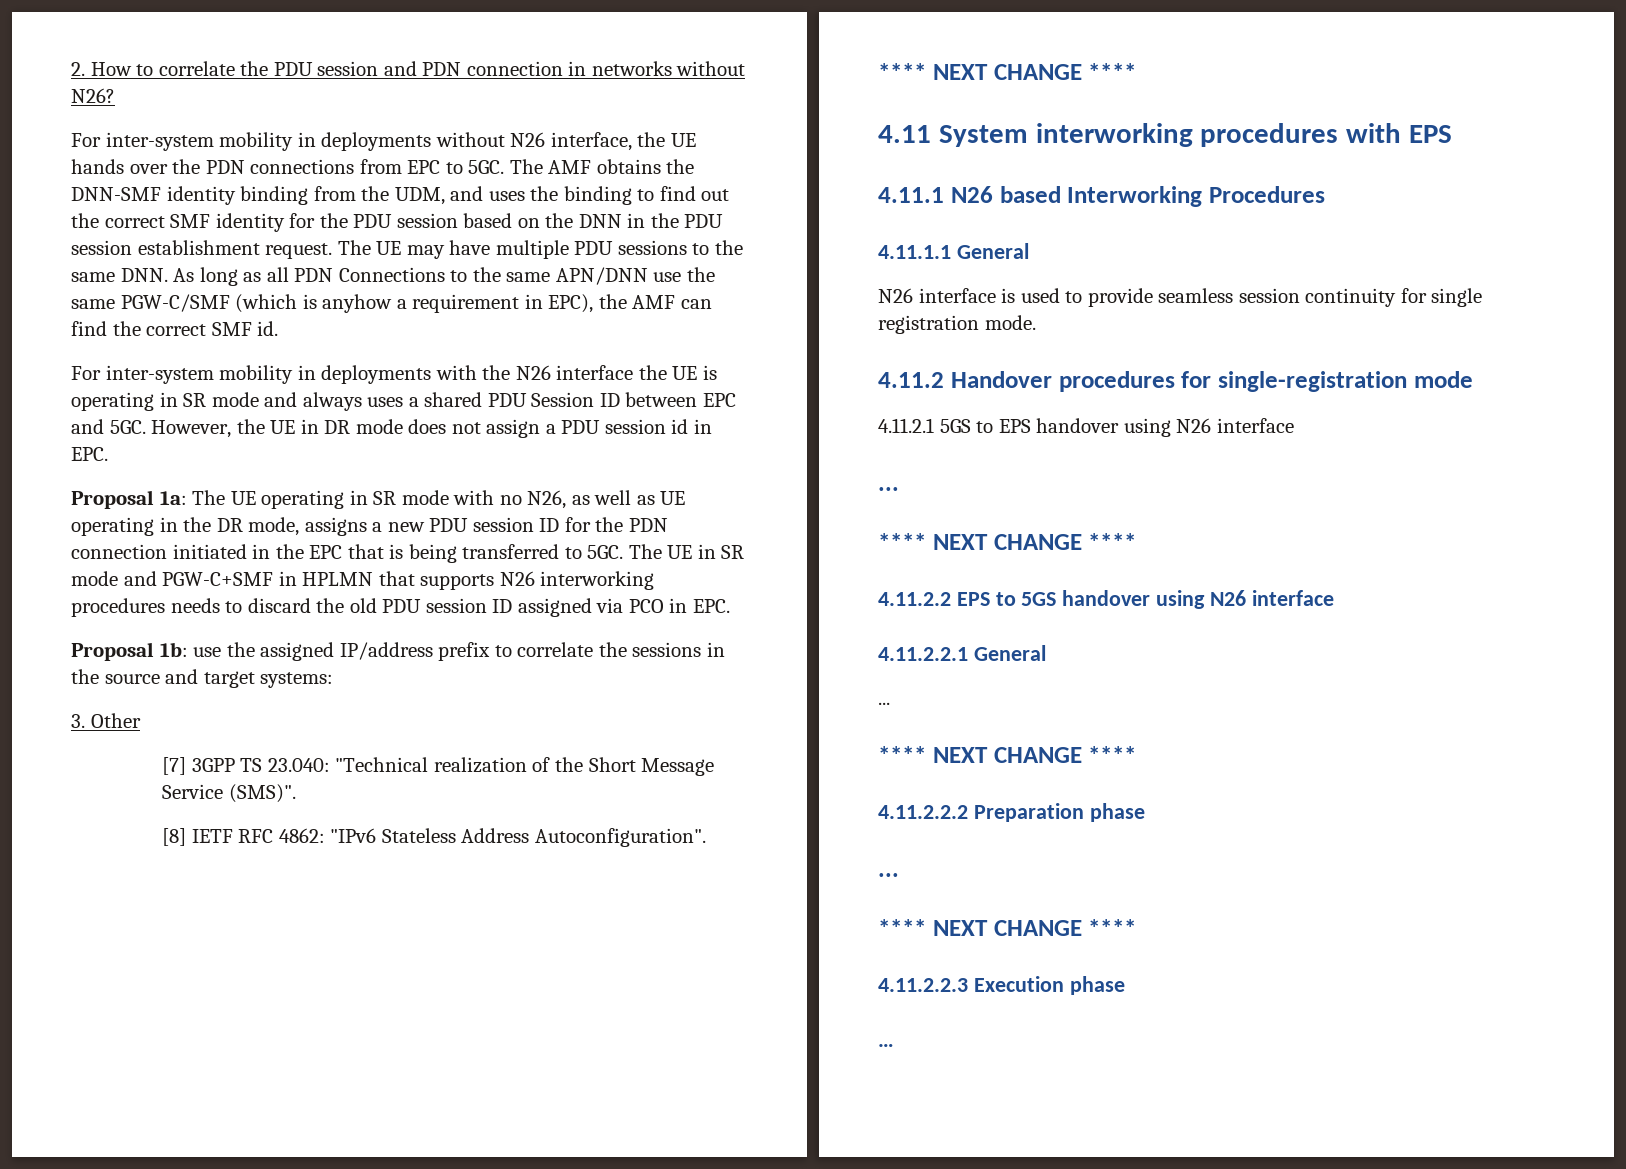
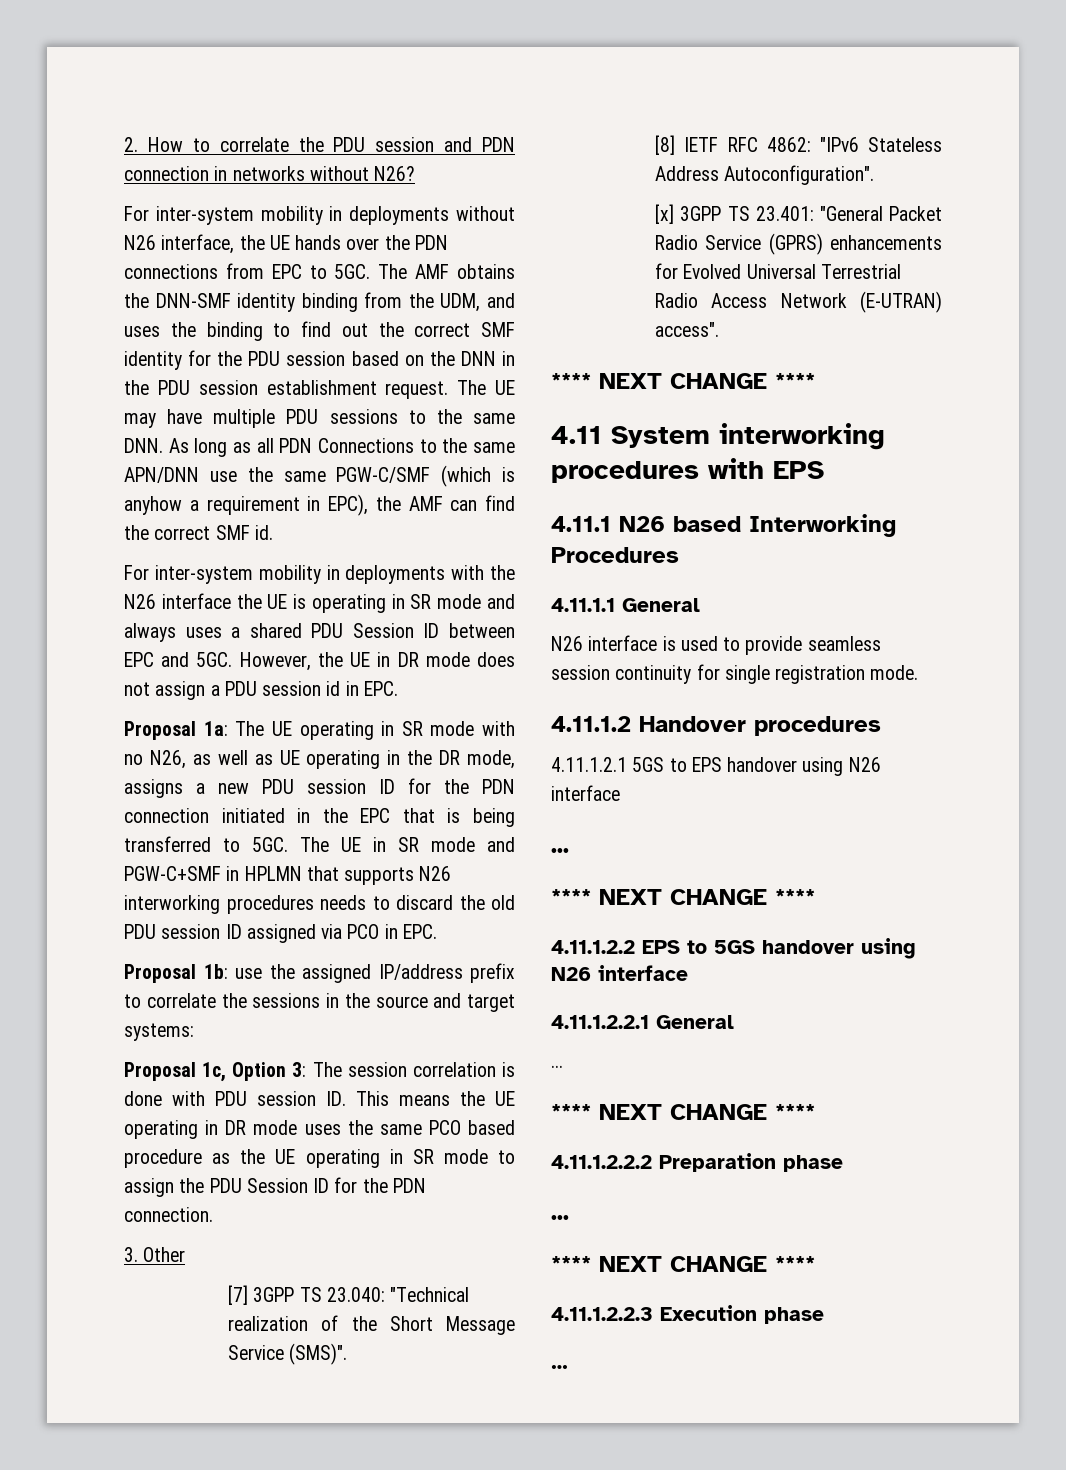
+ Proposal 1c, Option 3: The session correlation is done with PDU session ID. This means the UE operating in DR mode uses the same PCO based procedure as the UE operating in SR mode to assign the PDU Session ID for the PDN connection.
+ [x] 3GPP TS 23.401: "General Packet Radio Service (GPRS) enhancements for Evolved Universal Terrestrial Radio Access Network (E-UTRAN) access".
- 4.11.2 Handover procedures for single-registration mode
- 4.11.2.1 5GS to EPS handover using N26 interface
+ 4.11.1.2 Handover procedures
+ 4.11.1.2.1 5GS to EPS handover using N26 interface
- 4.11.2.2 EPS to 5GS handover using N26 interface
+ 4.11.1.2.2 EPS to 5GS handover using N26 interface
- 4.11.2.2.1 General
+ 4.11.1.2.2.1 General
- 4.11.2.2.2 Preparation phase
+ 4.11.1.2.2.2 Preparation phase
- 4.11.2.2.3 Execution phase
+ 4.11.1.2.2.3 Execution phase

